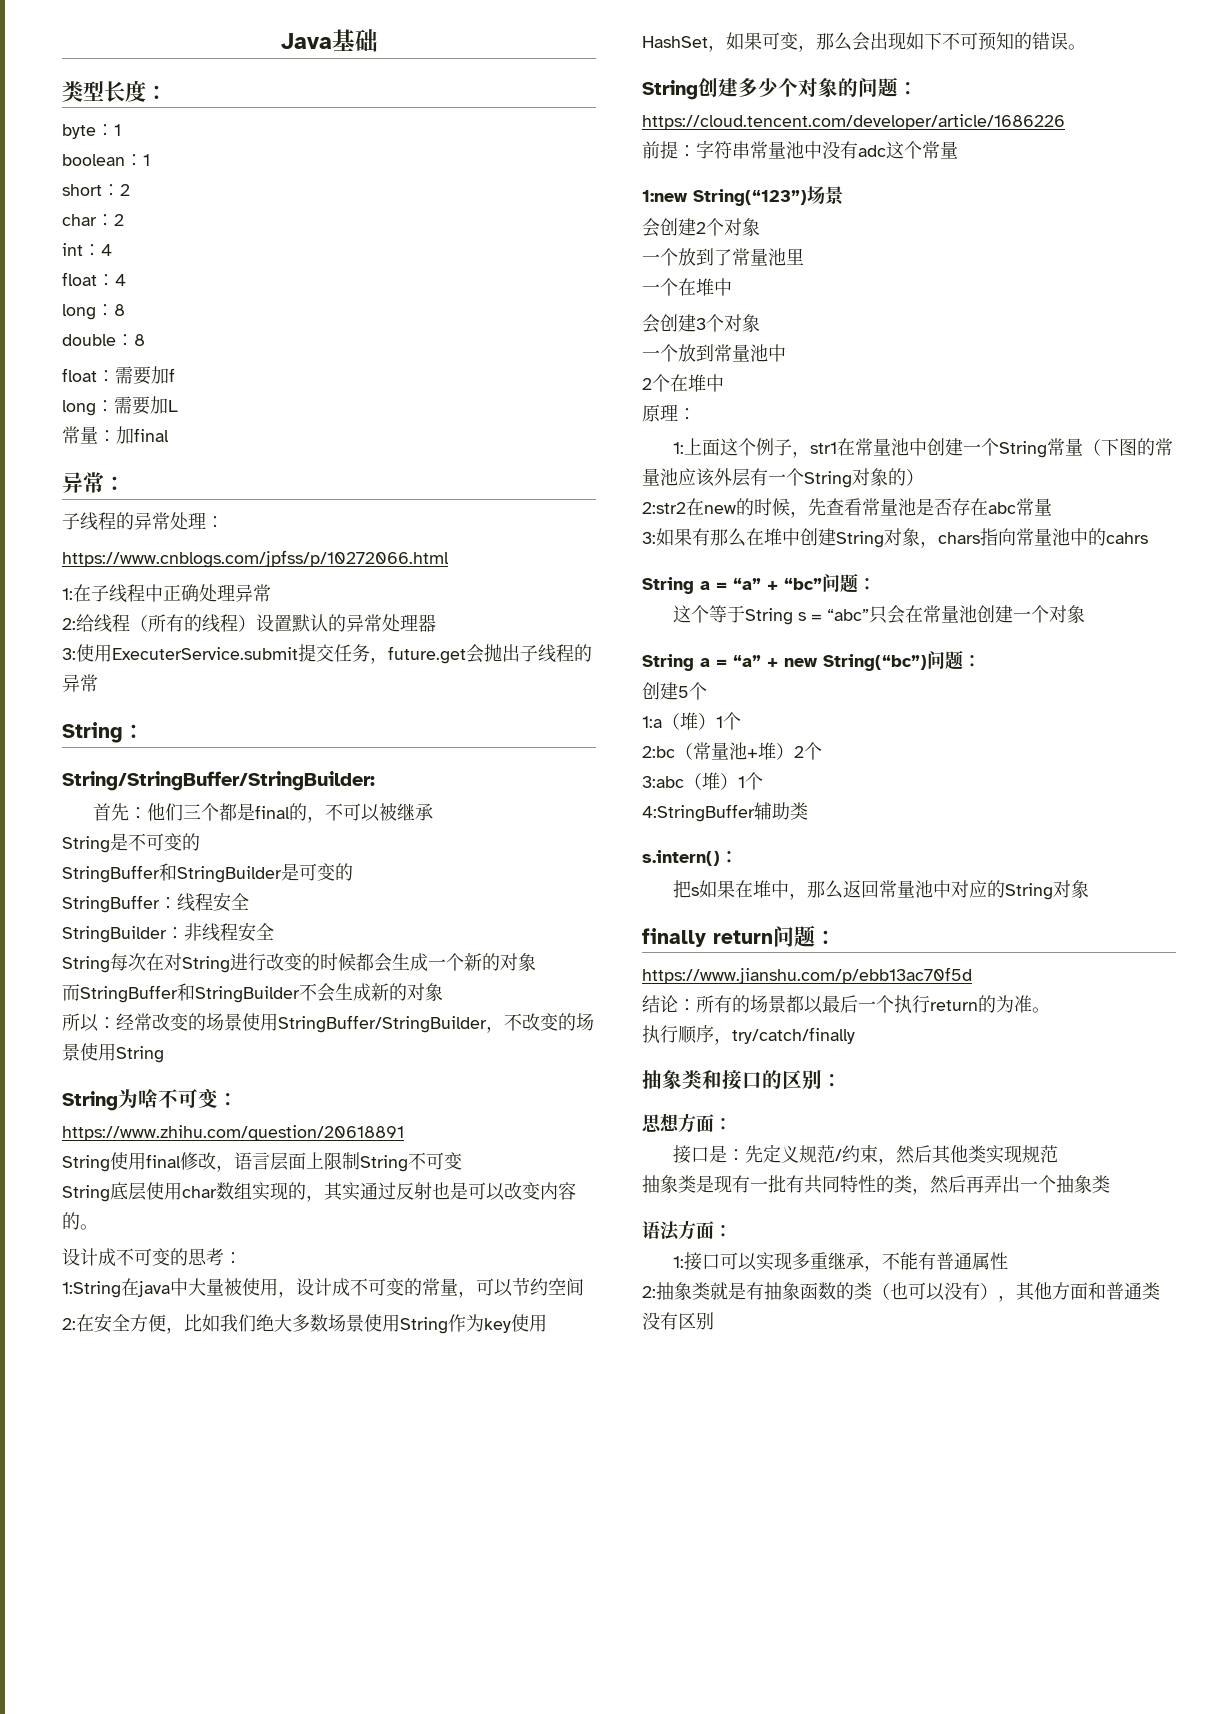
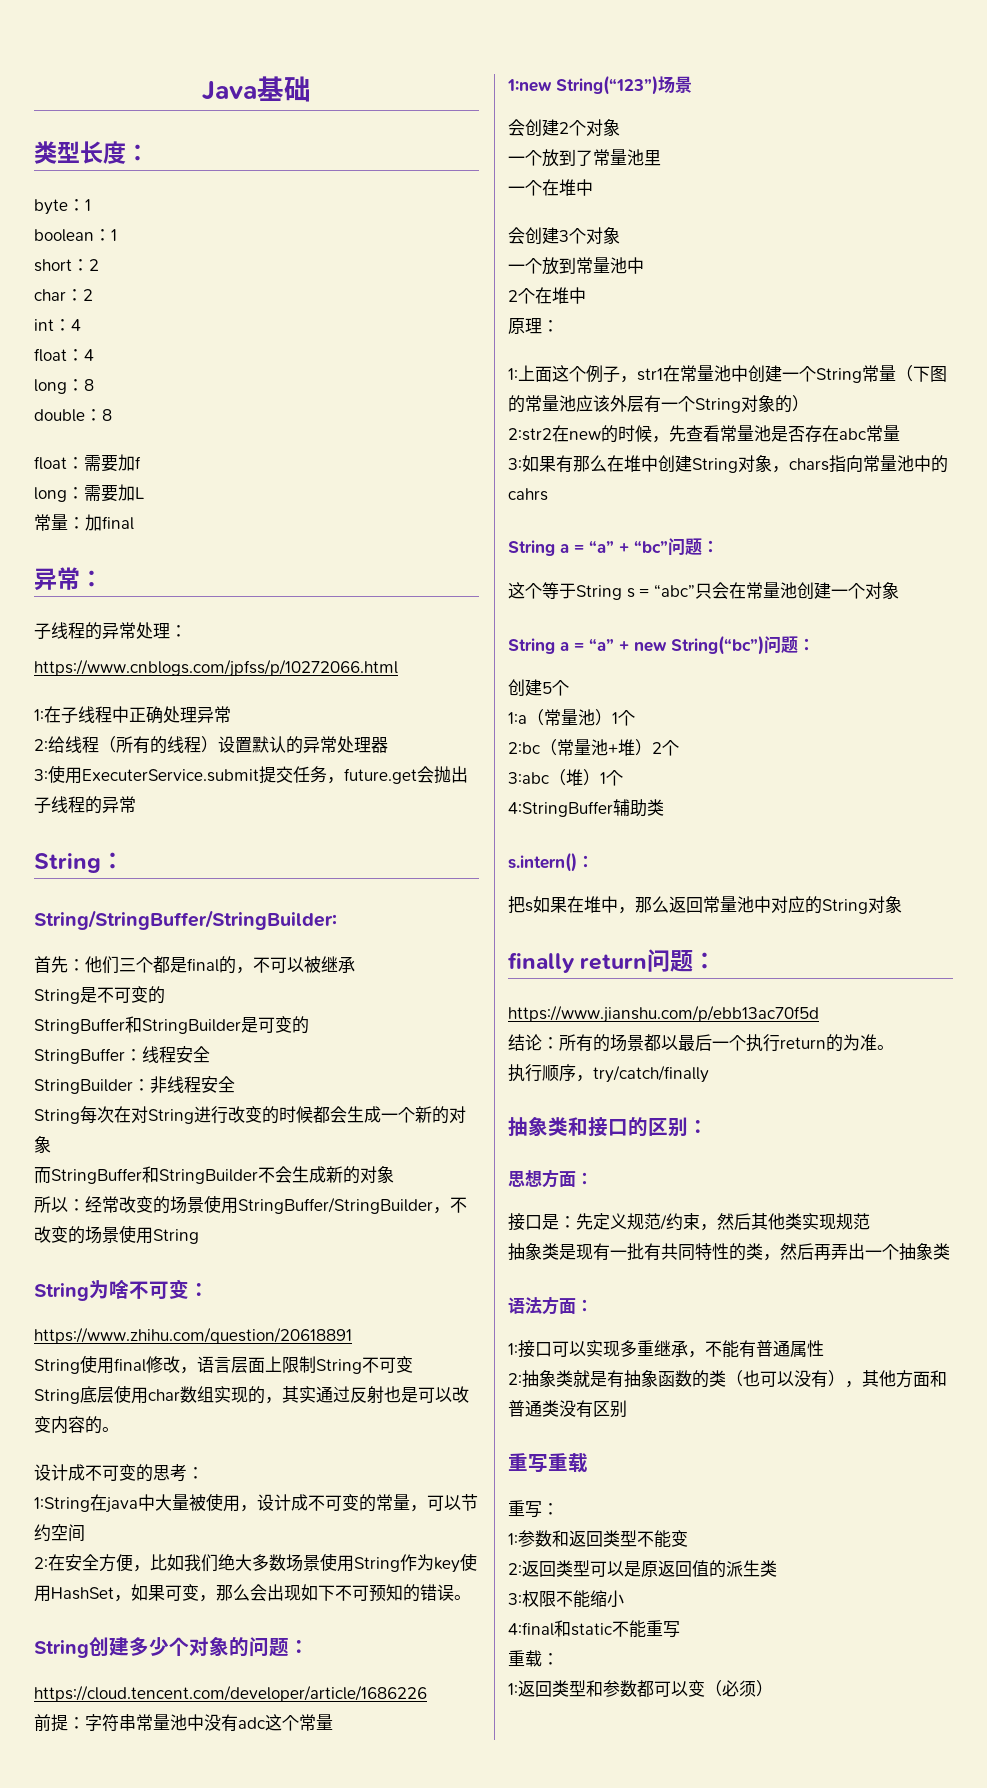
- 1:a（堆）1个
+ 1:a（常量池）1个
+ 重写重载
+ 重写：
+ 1:参数和返回类型不能变
+ 2:返回类型可以是原返回值的派生类
+ 3:权限不能缩小
+ 4:final和static不能重写
+ 重载：
+ 1:返回类型和参数都可以变（必须）

